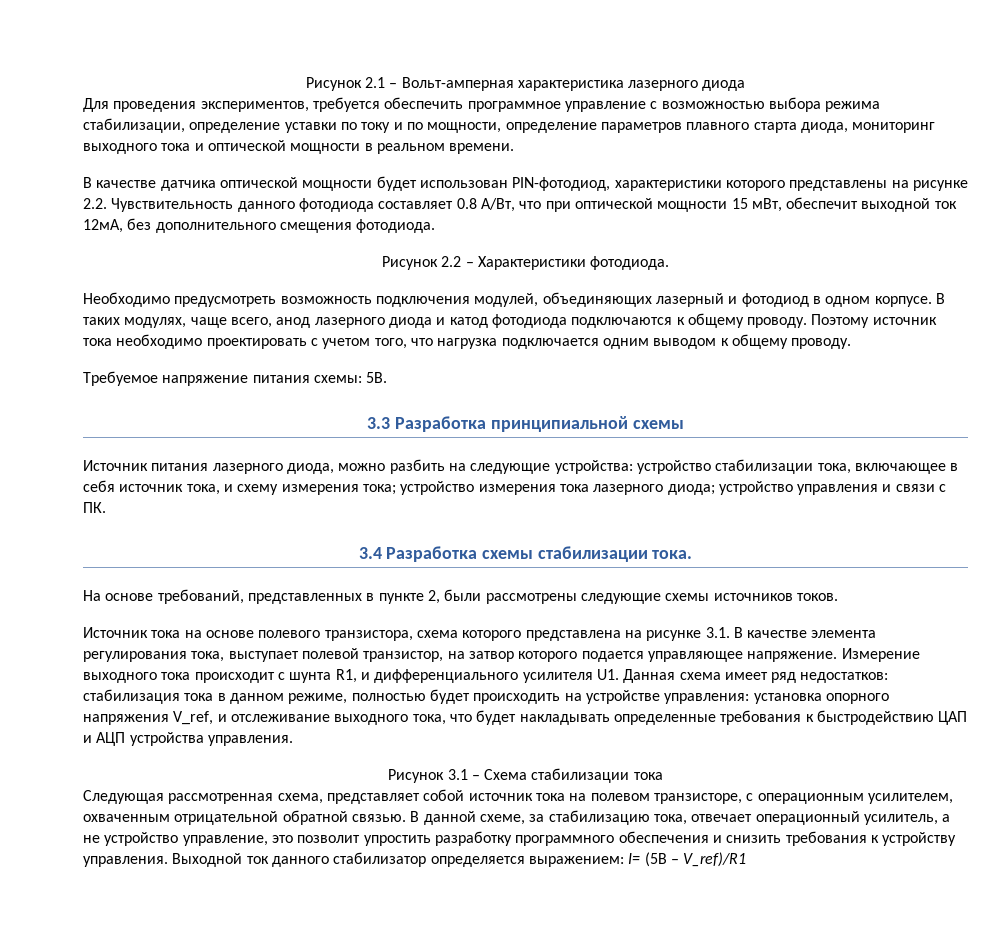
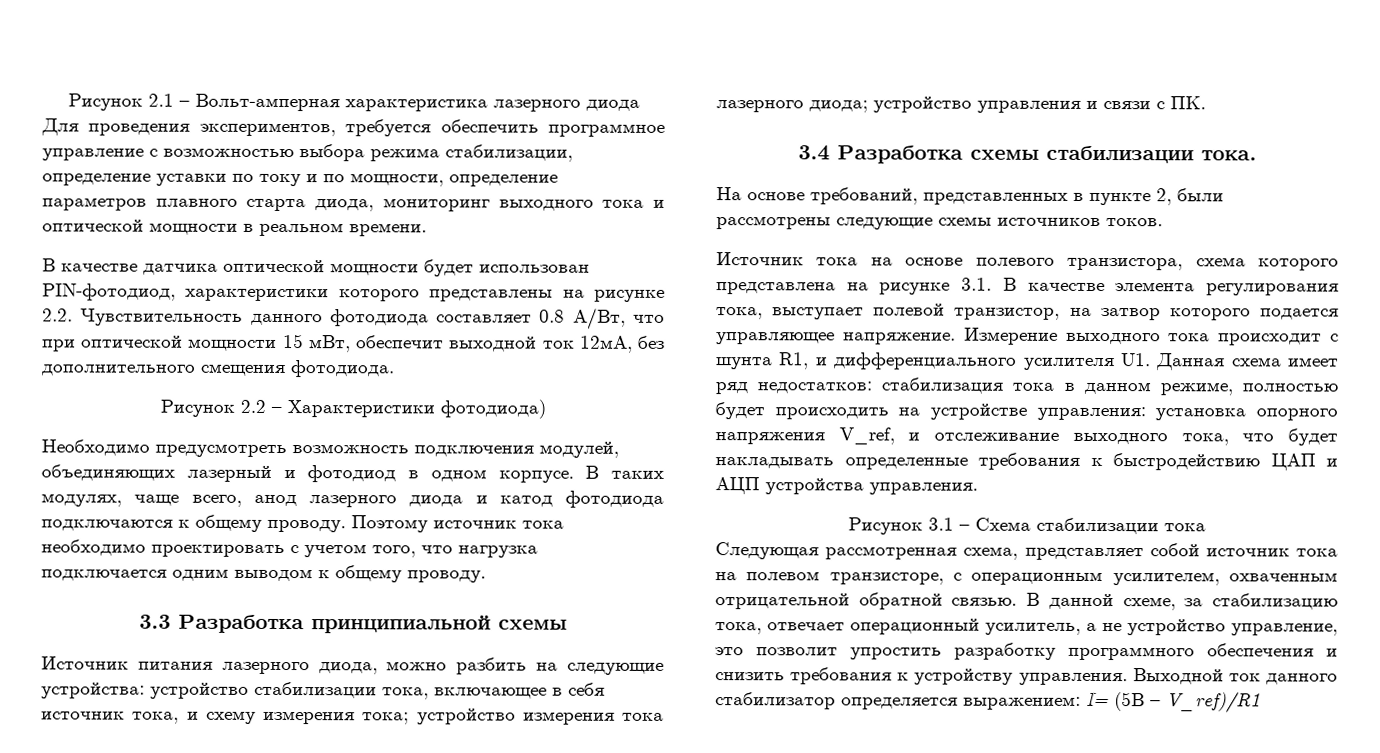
- Рисунок 2.2 – Характеристики фотодиода.
+ Рисунок 2.2 – Характеристики фотодиода)
- Требуемое напряжение питания схемы: 5В.

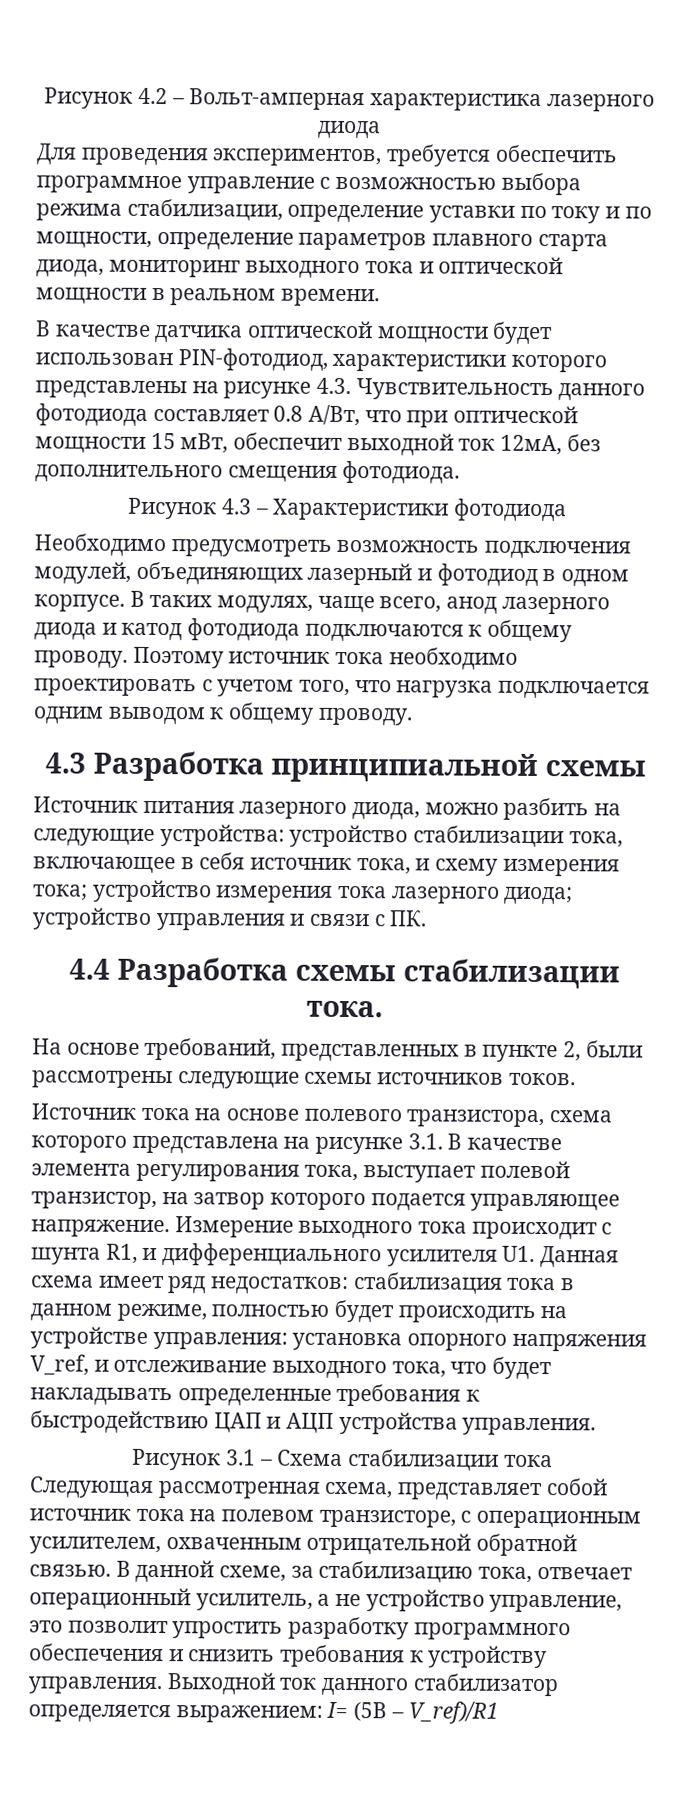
- Рисунок 2.1 – Вольт-амперная характеристика лазерного диода
+ Рисунок 4.2 – Вольт-амперная характеристика лазерного диода
- В качестве датчика оптической мощности будет использован PIN-фотодиод, характеристики которого представлены на рисунке 2.2. Чувствительность данного фотодиода составляет 0.8 А/Вт, что при оптической мощности 15 мВт, обеспечит выходной ток 12мА, без дополнительного смещения фотодиода.
+ В качестве датчика оптической мощности будет использован PIN-фотодиод, характеристики которого представлены на рисунке 4.3. Чувствительность данного фотодиода составляет 0.8 А/Вт, что при оптической мощности 15 мВт, обеспечит выходной ток 12мА, без дополнительного смещения фотодиода.
- Рисунок 2.2 – Характеристики фотодиода)
+ Рисунок 4.3 – Характеристики фотодиода
- 3.3 Разработка принципиальной схемы
+ 4.3 Разработка принципиальной схемы
- 3.4 Разработка схемы стабилизации тока.
+ 4.4 Разработка схемы стабилизации тока.

